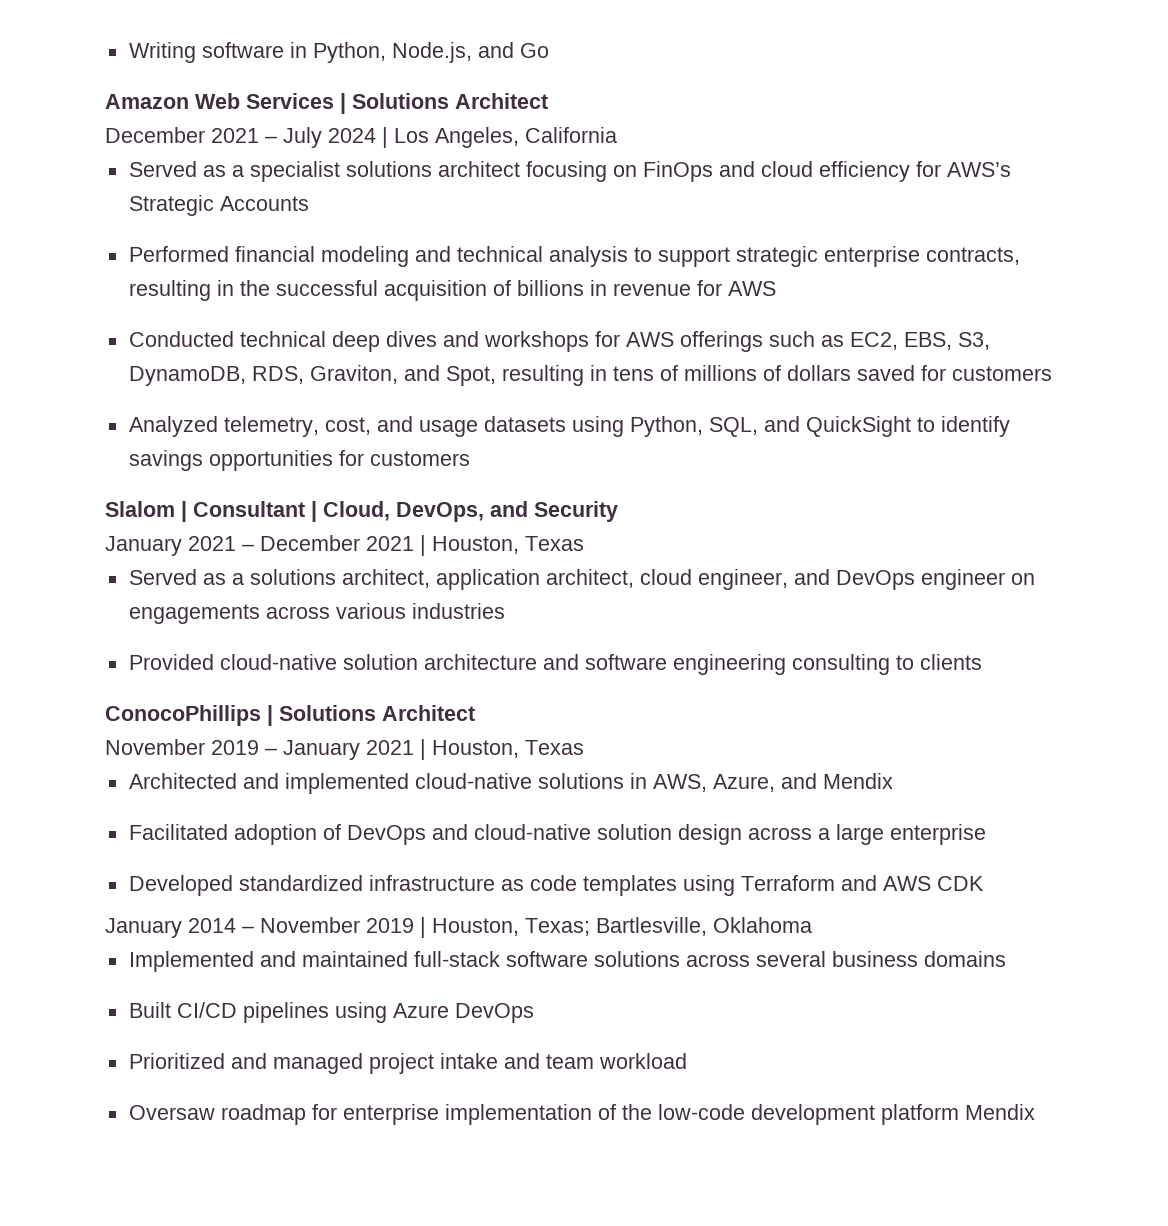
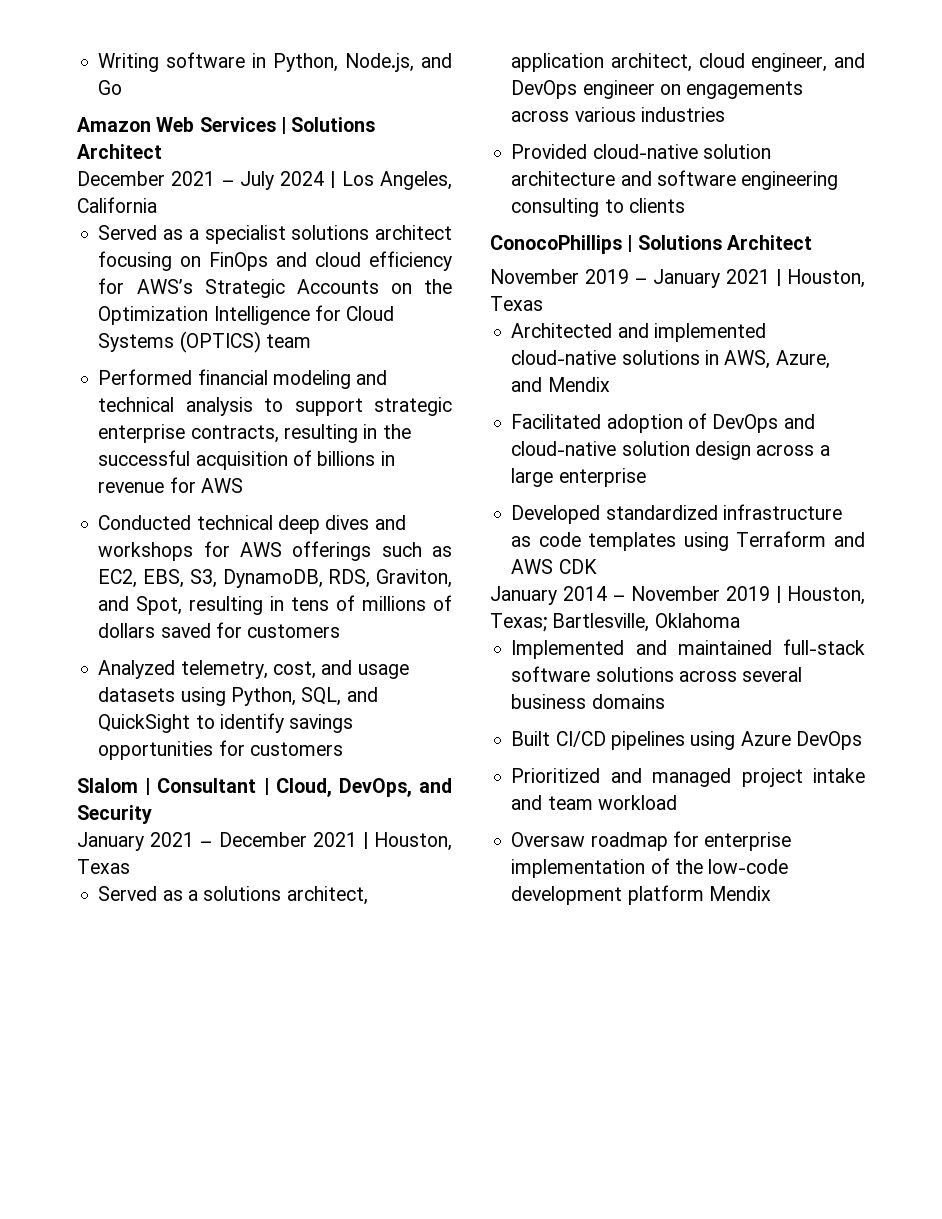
- Served as a specialist solutions architect focusing on FinOps and cloud efficiency for AWS’s Strategic Accounts
+ Served as a specialist solutions architect focusing on FinOps and cloud efficiency for AWS’s Strategic Accounts on the Optimization Intelligence for Cloud Systems (OPTICS) team

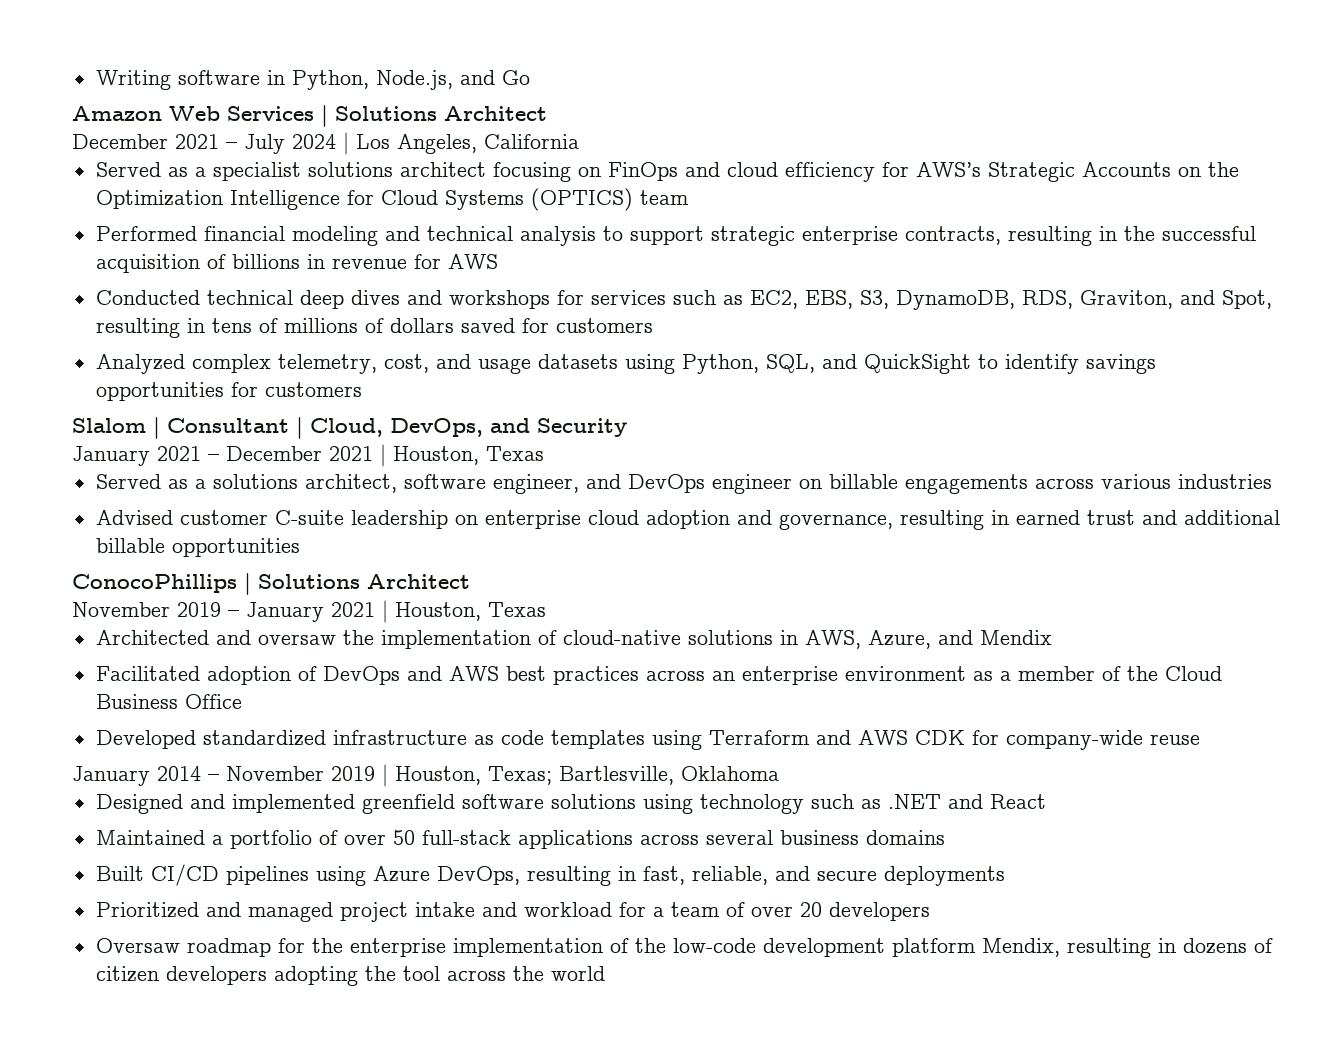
- Conducted technical deep dives and workshops for AWS offerings such as EC2, EBS, S3, DynamoDB, RDS, Graviton, and Spot, resulting in tens of millions of dollars saved for customers
+ Conducted technical deep dives and workshops for services such as EC2, EBS, S3, DynamoDB, RDS, Graviton, and Spot, resulting in tens of millions of dollars saved for customers
- Analyzed telemetry, cost, and usage datasets using Python, SQL, and QuickSight to identify savings opportunities for customers
+ Analyzed complex telemetry, cost, and usage datasets using Python, SQL, and QuickSight to identify savings opportunities for customers
- Served as a solutions architect, application architect, cloud engineer, and DevOps engineer on engagements across various industries
+ Served as a solutions architect, software engineer, and DevOps engineer on billable engagements across various industries
- Provided cloud-native solution architecture and software engineering consulting to clients
+ Advised customer C-suite leadership on enterprise cloud adoption and governance, resulting in earned trust and additional billable opportunities
- Architected and implemented cloud-native solutions in AWS, Azure, and Mendix
+ Architected and oversaw the implementation of cloud-native solutions in AWS, Azure, and Mendix
- Facilitated adoption of DevOps and cloud-native solution design across a large enterprise
+ Facilitated adoption of DevOps and AWS best practices across an enterprise environment as a member of the Cloud Business Office
- Developed standardized infrastructure as code templates using Terraform and AWS CDK
+ Developed standardized infrastructure as code templates using Terraform and AWS CDK for company-wide reuse
- Implemented and maintained full-stack software solutions across several business domains
+ Designed and implemented greenfield software solutions using technology such as .NET and React
+ Maintained a portfolio of over 50 full-stack applications across several business domains
- Built CI/CD pipelines using Azure DevOps
+ Built CI/CD pipelines using Azure DevOps, resulting in fast, reliable, and secure deployments
- Prioritized and managed project intake and team workload
+ Prioritized and managed project intake and workload for a team of over 20 developers
- Oversaw roadmap for enterprise implementation of the low-code development platform Mendix
+ Oversaw roadmap for the enterprise implementation of the low-code development platform Mendix, resulting in dozens of citizen developers adopting the tool across the world

